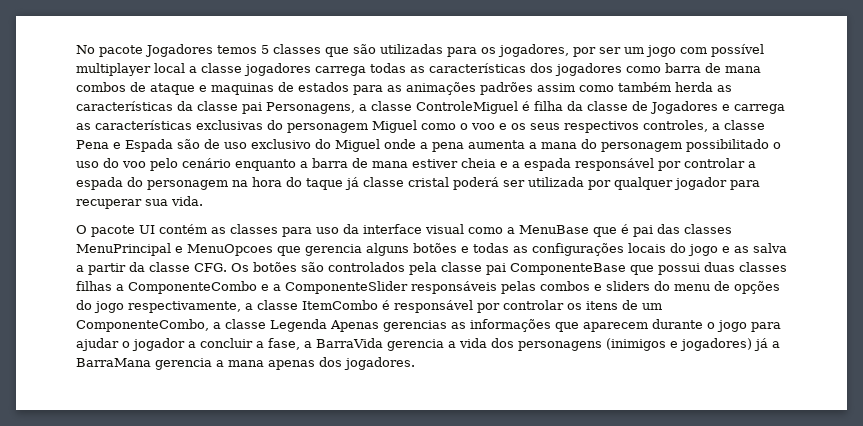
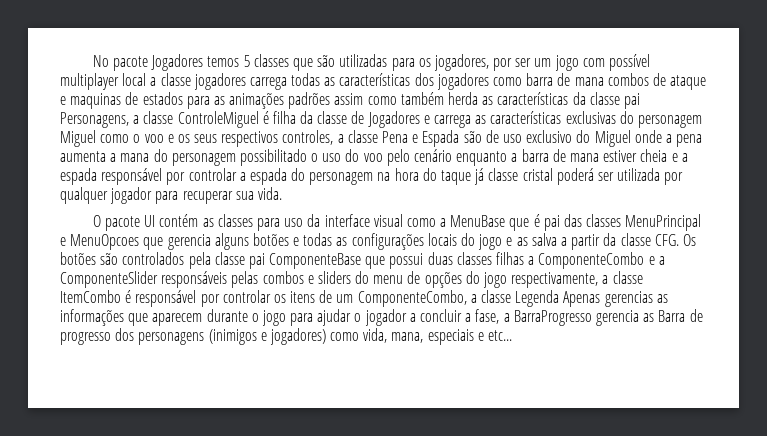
- O pacote UI contém as classes para uso da interface visual como a MenuBase que é pai das classes MenuPrincipal e MenuOpcoes que gerencia alguns botões e todas as configurações locais do jogo e as salva a partir da classe CFG. Os botões são controlados pela classe pai ComponenteBase que possui duas classes filhas a ComponenteCombo e a ComponenteSlider responsáveis pelas combos e sliders do menu de opções do jogo respectivamente, a classe ItemCombo é responsável por controlar os itens de um ComponenteCombo, a classe Legenda Apenas gerencias as informações que aparecem durante o jogo para ajudar o jogador a concluir a fase, a BarraVida gerencia a vida dos personagens (inimigos e jogadores) já a BarraMana gerencia a mana apenas dos jogadores.
+ O pacote UI contém as classes para uso da interface visual como a MenuBase que é pai das classes MenuPrincipal e MenuOpcoes que gerencia alguns botões e todas as configurações locais do jogo e as salva a partir da classe CFG. Os botões são controlados pela classe pai ComponenteBase que possui duas classes filhas a ComponenteCombo e a ComponenteSlider responsáveis pelas combos e sliders do menu de opções do jogo respectivamente, a classe ItemCombo é responsável por controlar os itens de um ComponenteCombo, a classe Legenda Apenas gerencias as informações que aparecem durante o jogo para ajudar o jogador a concluir a fase, a BarraProgresso gerencia as Barra de progresso dos personagens (inimigos e jogadores) como vida, mana, especiais e etc...

